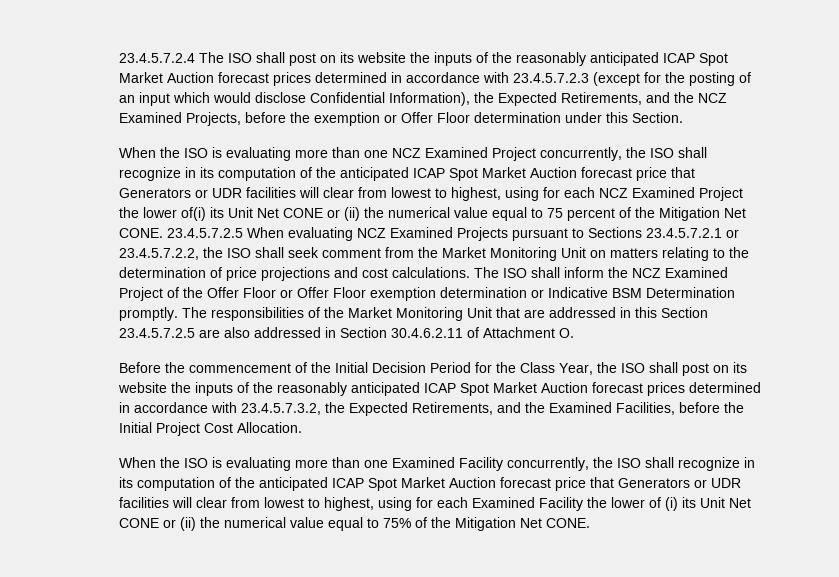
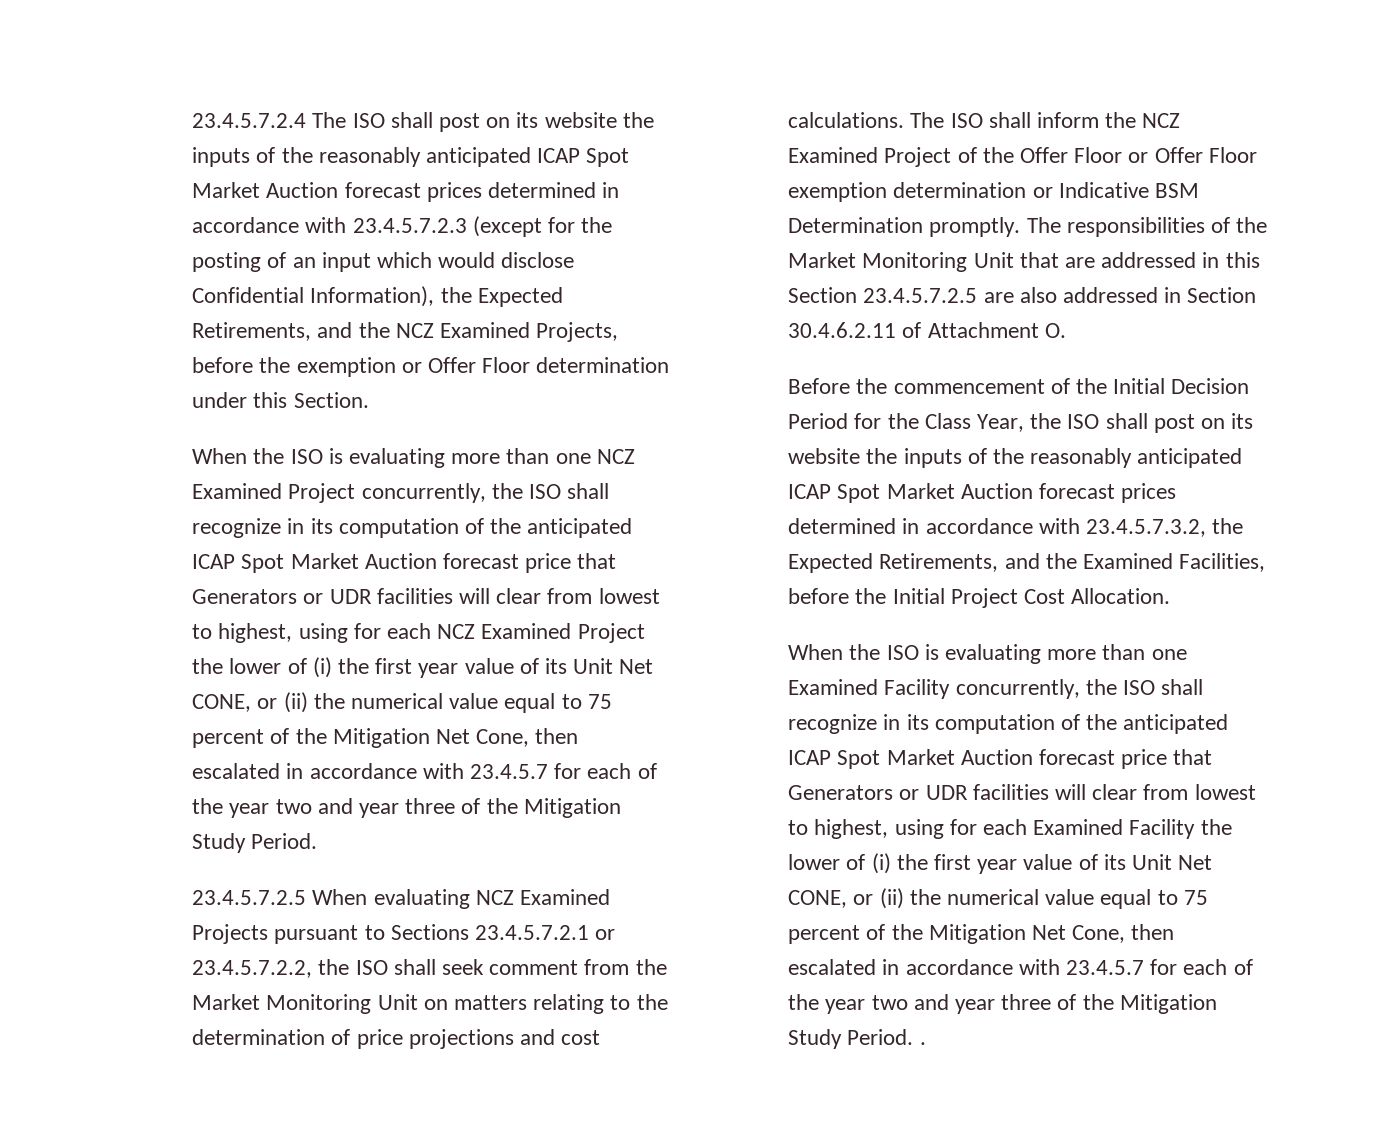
- When the ISO is evaluating more than one NCZ Examined Project concurrently, the ISO shall recognize in its computation of the anticipated ICAP Spot Market Auction forecast price that Generators or UDR facilities will clear from lowest to highest, using for each NCZ Examined Project the lower of(i) its Unit Net CONE or (ii) the numerical value equal to 75 percent of the Mitigation Net CONE. 23.4.5.7.2.5 When evaluating NCZ Examined Projects pursuant to Sections 23.4.5.7.2.1 or 23.4.5.7.2.2, the ISO shall seek comment from the Market Monitoring Unit on matters relating to the determination of price projections and cost calculations.
+ When the ISO is evaluating more than one NCZ Examined Project concurrently, the ISO shall recognize in its computation of the anticipated ICAP Spot Market Auction forecast price that Generators or UDR facilities will clear from lowest to highest, using for each NCZ Examined Project the lower of (i) the first year value of its Unit Net CONE, or (ii) the numerical value equal to 75 percent of the Mitigation Net Cone, then escalated in accordance with 23.4.5.7 for each of the year two and year three of the Mitigation Study Period.
+ 23.4.5.7.2.5 When evaluating NCZ Examined Projects pursuant to Sections 23.4.5.7.2.1 or 23.4.5.7.2.2, the ISO shall seek comment from the Market Monitoring Unit on matters relating to the determination of price projections and cost calculations.
- When the ISO is evaluating more than one Examined Facility concurrently, the ISO shall recognize in its computation of the anticipated ICAP Spot Market Auction forecast price that Generators or UDR facilities will clear from lowest to highest, using for each Examined Facility the lower of (i) its Unit Net CONE or (ii) the numerical value equal to 75% of the Mitigation Net CONE.
+ When the ISO is evaluating more than one Examined Facility concurrently, the ISO shall recognize in its computation of the anticipated ICAP Spot Market Auction forecast price that Generators or UDR facilities will clear from lowest to highest, using for each Examined Facility the lower of (i) the first year value of its Unit Net CONE, or (ii) the numerical value equal to 75 percent of the Mitigation Net Cone, then escalated in accordance with 23.4.5.7 for each of the year two and year three of the Mitigation Study Period. .

